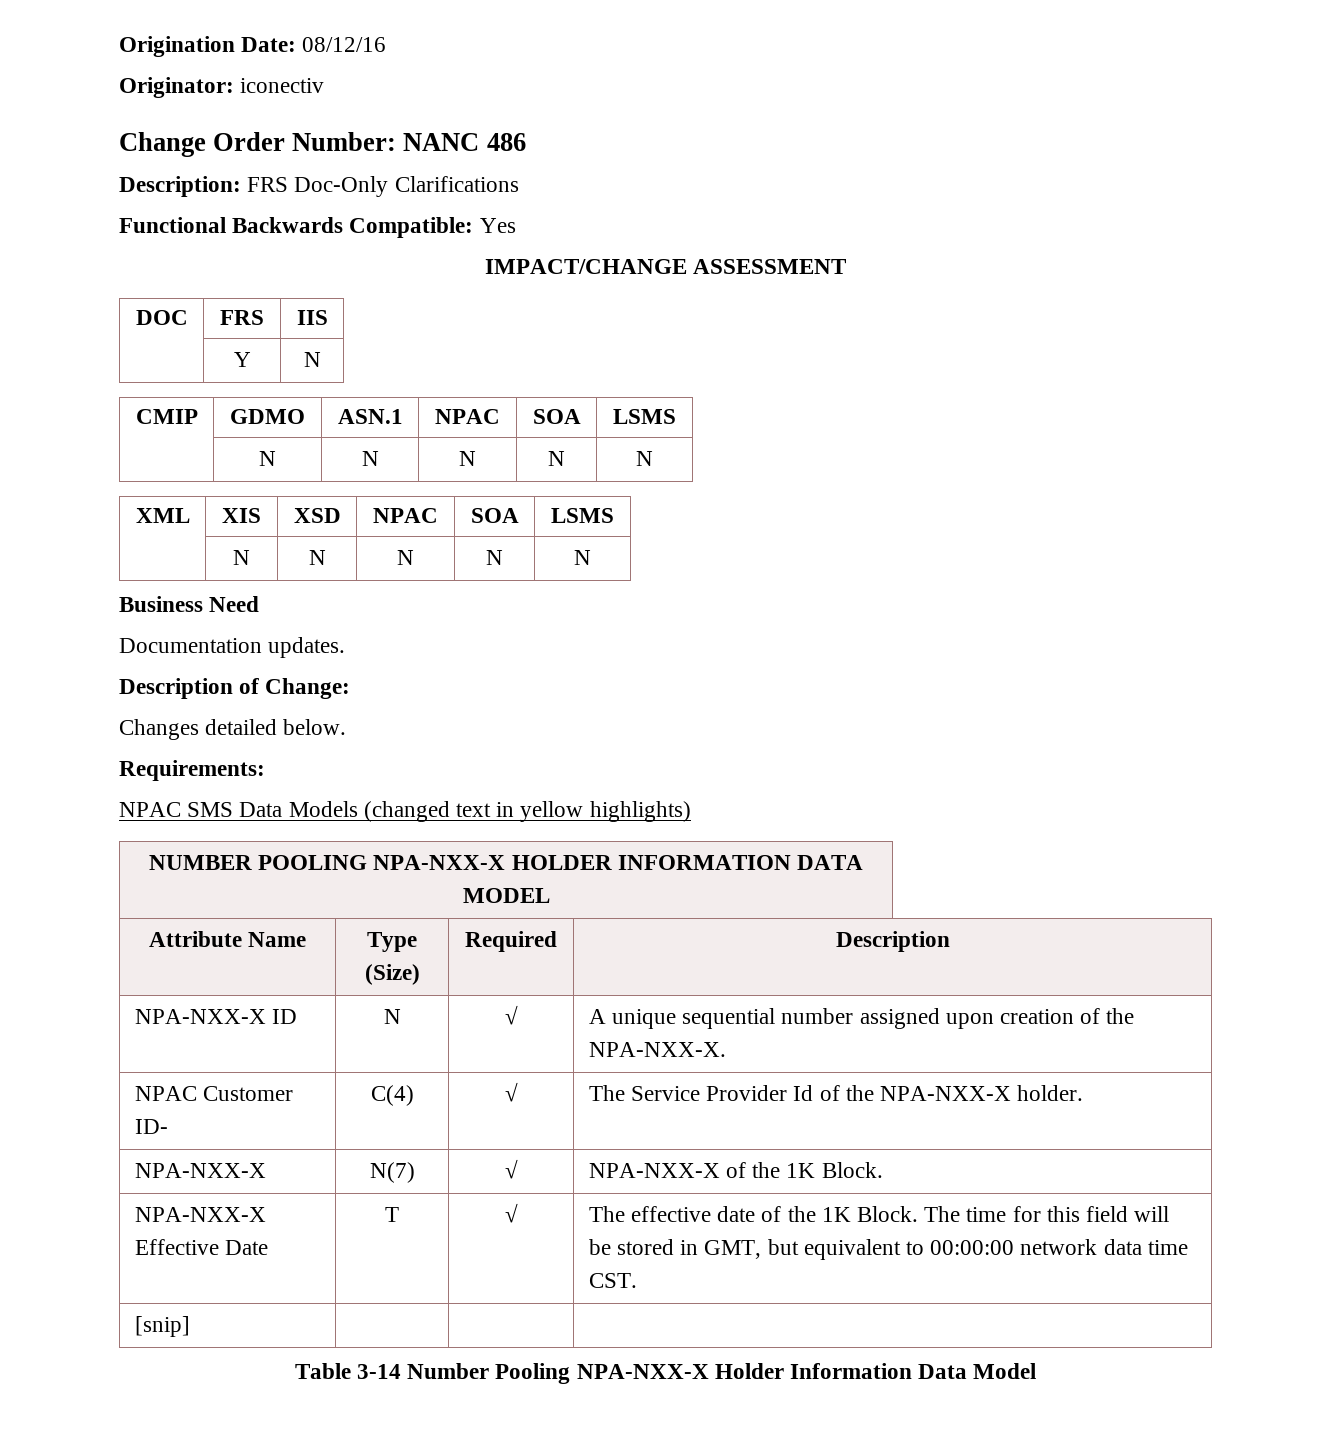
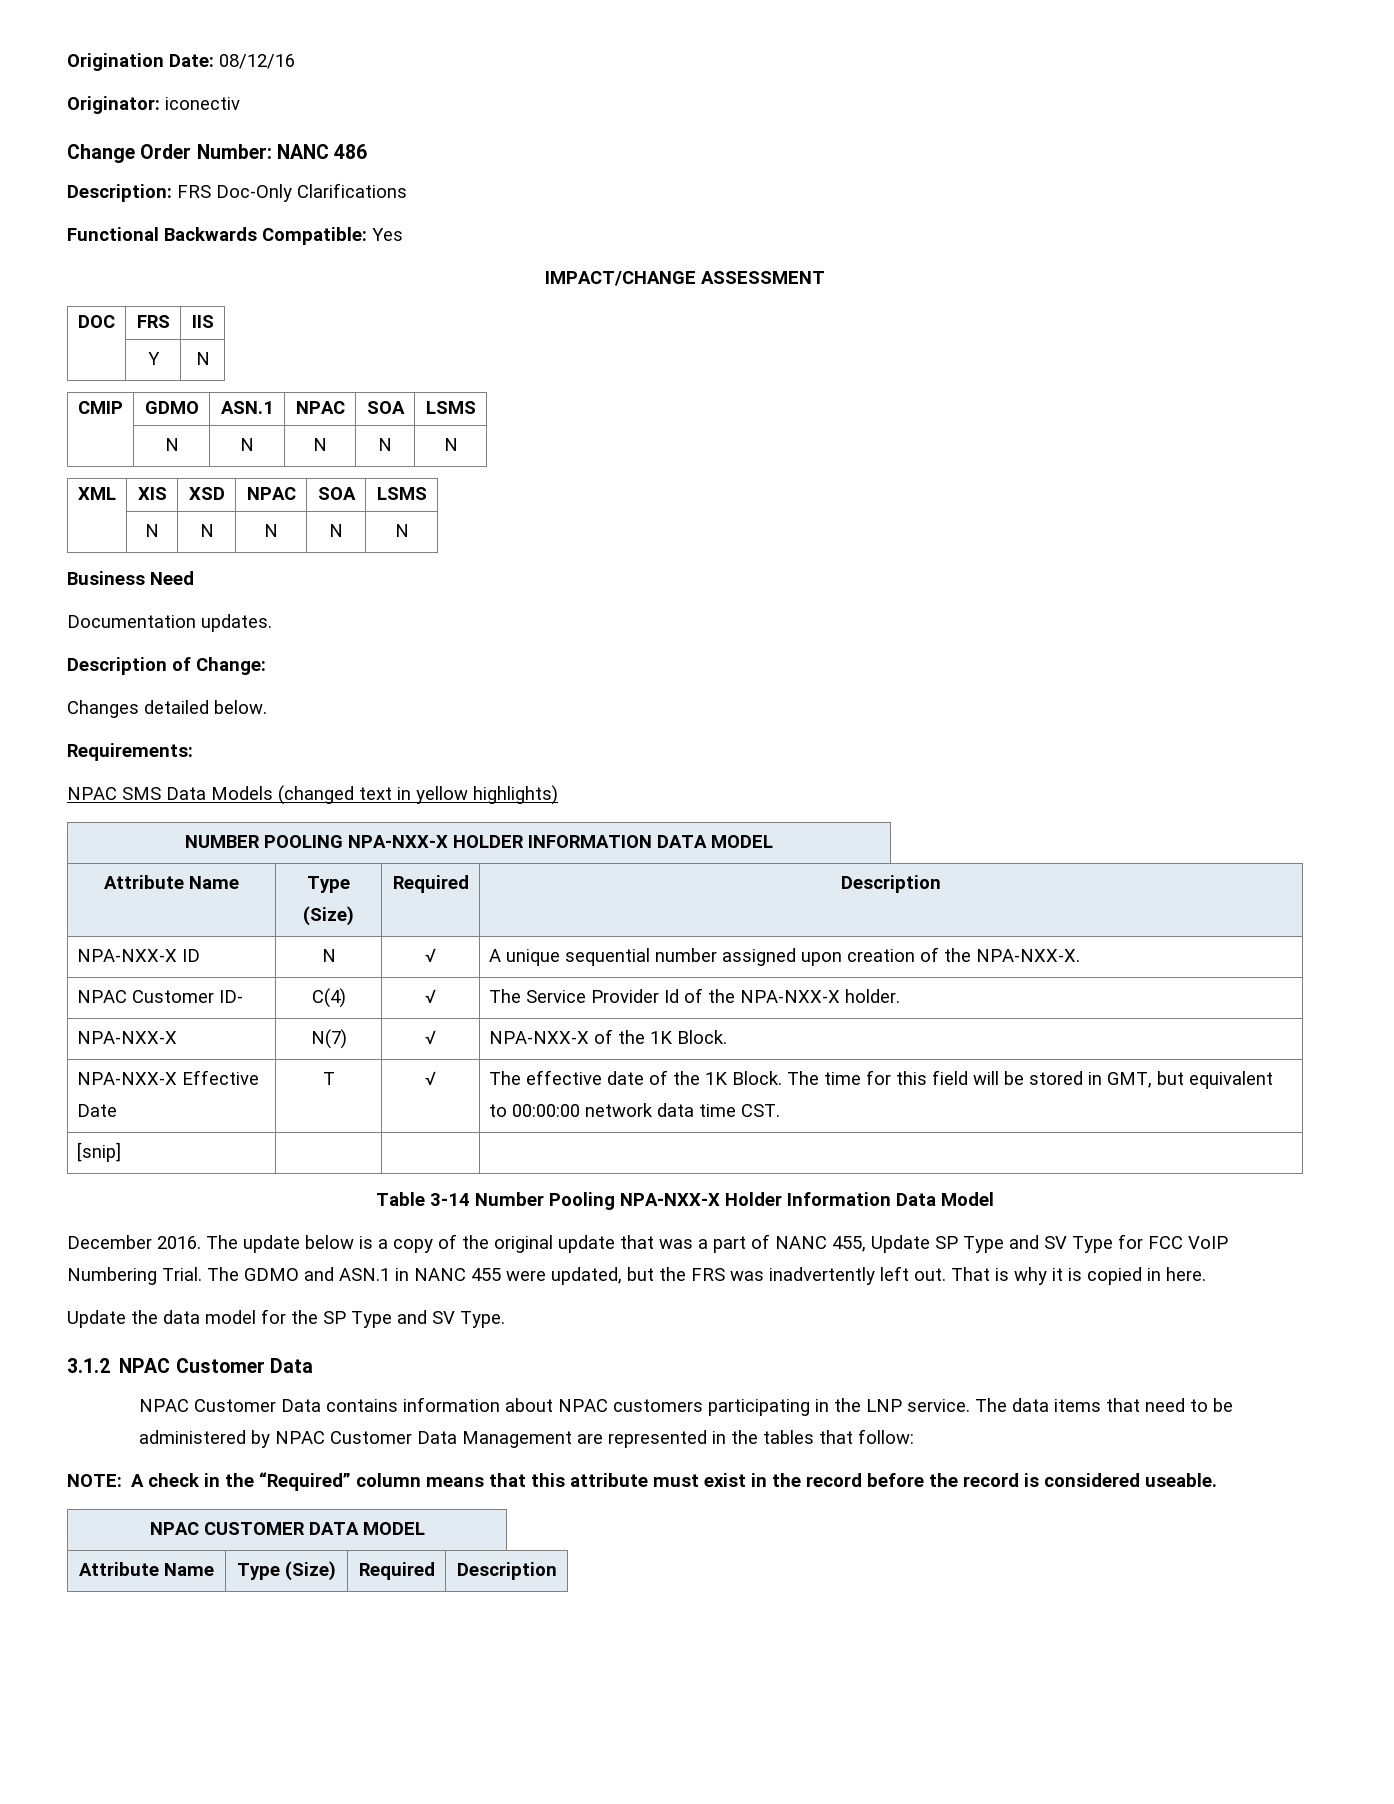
+ December 2016. The update below is a copy of the original update that was a part of NANC 455, Update SP Type and SV Type for FCC VoIP Numbering Trial. The GDMO and ASN.1 in NANC 455 were updated, but the FRS was inadvertently left out. That is why it is copied in here.
+ Update the data model for the SP Type and SV Type.
+ 3.1.2 NPAC Customer Data
+ NPAC Customer Data contains information about NPAC customers participating in the LNP service. The data items that need to be administered by NPAC Customer Data Management are represented in the tables that follow:
+ NOTE: A check in the “Required” column means that this attribute must exist in the record before the record is considered useable.
+ NPAC CUSTOMER DATA MODEL
+ Attribute Name | Type (Size) | Required | Description

